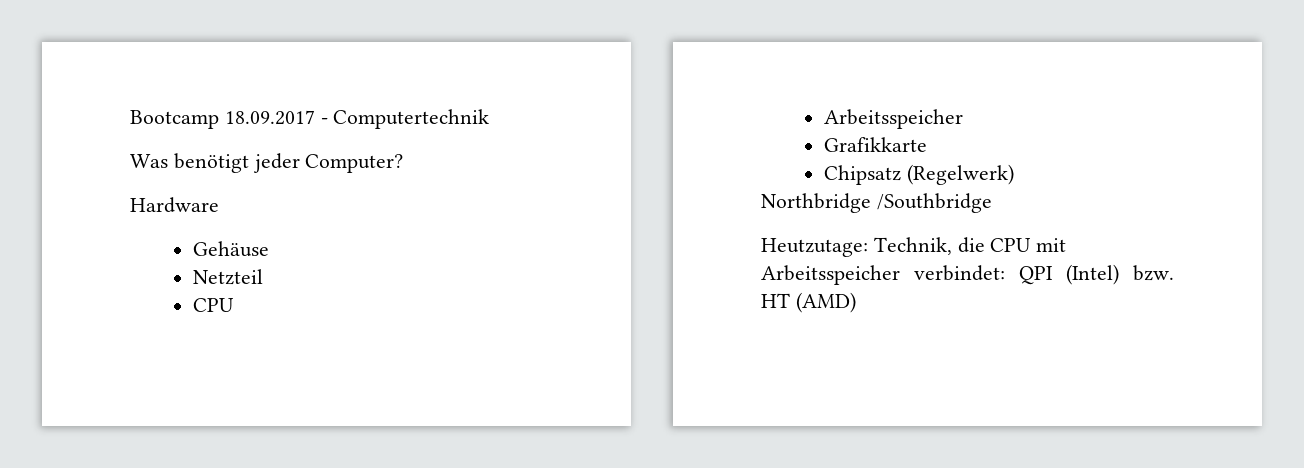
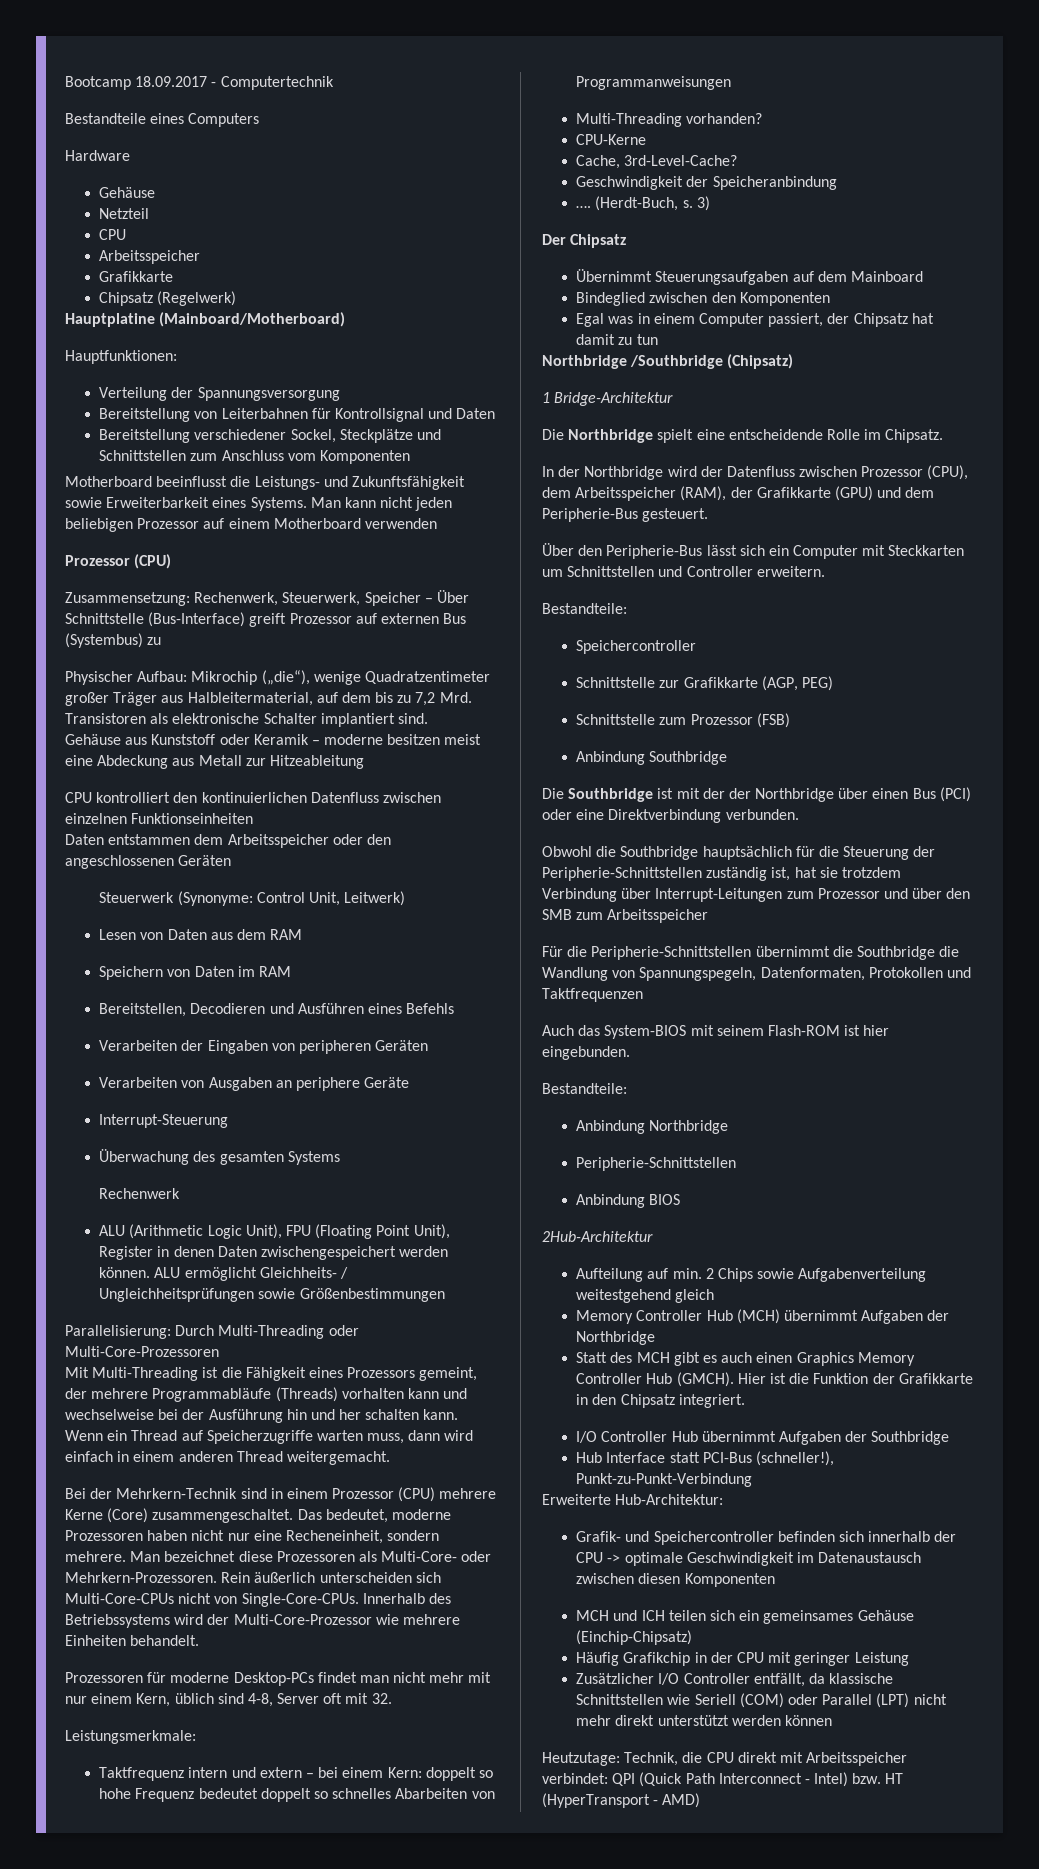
- Was benötigt jeder Computer?
+ Bestandteile eines Computers
- Northbridge /Southbridge
+ Hauptplatine (Mainboard/Motherboard)
+ Hauptfunktionen:
+ Verteilung der Spannungsversorgung
+ Bereitstellung von Leiterbahnen für Kontrollsignal und Daten
+ Bereitstellung verschiedener Sockel, Steckplätze und Schnittstellen zum Anschluss vom Komponenten
+ Motherboard beeinflusst die Leistungs- und Zukunftsfähigkeit sowie Erweiterbarkeit eines Systems. Man kann nicht jeden beliebigen Prozessor auf einem Motherboard verwenden
+ Prozessor (CPU)
+ Zusammensetzung: Rechenwerk, Steuerwerk, Speicher – Über Schnittstelle (Bus-Interface) greift Prozessor auf externen Bus (Systembus) zu
+ Physischer Aufbau: Mikrochip („die“), wenige Quadratzentimeter großer Träger aus Halbleitermaterial, auf dem bis zu 7,2 Mrd. Transistoren als elektronische Schalter implantiert sind.
+ Gehäuse aus Kunststoff oder Keramik – moderne besitzen meist eine Abdeckung aus Metall zur Hitzeableitung
+ CPU kontrolliert den kontinuierlichen Datenfluss zwischen einzelnen Funktionseinheiten
+ Daten entstammen dem Arbeitsspeicher oder den angeschlossenen Geräten
+ Steuerwerk (Synonyme: Control Unit, Leitwerk)
+ Lesen von Daten aus dem RAM
+ Speichern von Daten im RAM
+ Bereitstellen, Decodieren und Ausführen eines Befehls
+ Verarbeiten der Eingaben von peripheren Geräten
+ Verarbeiten von Ausgaben an periphere Geräte
+ Interrupt-Steuerung
+ Überwachung des gesamten Systems
+ Rechenwerk
+ ALU (Arithmetic Logic Unit), FPU (Floating Point Unit), Register in denen Daten zwischengespeichert werden können. ALU ermöglicht Gleichheits- / Ungleichheitsprüfungen sowie Größenbestimmungen
+ Parallelisierung: Durch Multi-Threading oder Multi-Core-Prozessoren
+ Mit Multi-Threading ist die Fähigkeit eines Prozessors gemeint, der mehrere Programmabläufe (Threads) vorhalten kann und wechselweise bei der Ausführung hin und her schalten kann. Wenn ein Thread auf Speicherzugriffe warten muss, dann wird einfach in einem anderen Thread weitergemacht.
+ Bei der Mehrkern-Technik sind in einem Prozessor (CPU) mehrere Kerne (Core) zusammengeschaltet. Das bedeutet, moderne Prozessoren haben nicht nur eine Recheneinheit, sondern mehrere. Man bezeichnet diese Prozessoren als Multi-Core- oder Mehrkern-Prozessoren. Rein äußerlich unterscheiden sich Multi-Core-CPUs nicht von Single-Core-CPUs. Innerhalb des Betriebssystems wird der Multi-Core-Prozessor wie mehrere Einheiten behandelt.
+ Prozessoren für moderne Desktop-PCs findet man nicht mehr mit nur einem Kern, üblich sind 4-8, Server oft mit 32.
+ Leistungsmerkmale:
+ Taktfrequenz intern und extern – bei einem Kern: doppelt so hohe Frequenz bedeutet doppelt so schnelles Abarbeiten von Programmanweisungen
+ Multi-Threading vorhanden?
+ CPU-Kerne
+ Cache, 3rd-Level-Cache?
+ Geschwindigkeit der Speicheranbindung
+ …. (Herdt-Buch, s. 3)
+ Der Chipsatz
+ Übernimmt Steuerungsaufgaben auf dem Mainboard
+ Bindeglied zwischen den Komponenten
+ Egal was in einem Computer passiert, der Chipsatz hat damit zu tun
+ Northbridge /Southbridge (Chipsatz)
+ 1 Bridge-Architektur
+ Die Northbridge spielt eine entscheidende Rolle im Chipsatz.
+ In der Northbridge wird der Datenfluss zwischen Prozessor (CPU), dem Arbeitsspeicher (RAM), der Grafikkarte (GPU) und dem Peripherie-Bus gesteuert.
+ Über den Peripherie-Bus lässt sich ein Computer mit Steckkarten um Schnittstellen und Controller erweitern.
+ Bestandteile:
+ Speichercontroller
+ Schnittstelle zur Grafikkarte (AGP, PEG)
+ Schnittstelle zum Prozessor (FSB)
+ Anbindung Southbridge
+ Die Southbridge ist mit der der Northbridge über einen Bus (PCI) oder eine Direktverbindung verbunden.
+ Obwohl die Southbridge hauptsächlich für die Steuerung der Peripherie-Schnittstellen zuständig ist, hat sie trotzdem Verbindung über Interrupt-Leitungen zum Prozessor und über den SMB zum Arbeitsspeicher
+ Für die Peripherie-Schnittstellen übernimmt die Southbridge die Wandlung von Spannungspegeln, Datenformaten, Protokollen und Taktfrequenzen
+ Auch das System-BIOS mit seinem Flash-ROM ist hier eingebunden.
+ Bestandteile:
+ Anbindung Northbridge
+ Peripherie-Schnittstellen
+ Anbindung BIOS
+ 2Hub-Architektur
+ Aufteilung auf min. 2 Chips sowie Aufgabenverteilung weitestgehend gleich
+ Memory Controller Hub (MCH) übernimmt Aufgaben der Northbridge
+ Statt des MCH gibt es auch einen Graphics Memory Controller Hub (GMCH). Hier ist die Funktion der Grafikkarte in den Chipsatz integriert.
+ I/O Controller Hub übernimmt Aufgaben der Southbridge
+ Hub Interface statt PCI-Bus (schneller!), Punkt-zu-Punkt-Verbindung
+ Erweiterte Hub-Architektur:
+ Grafik- und Speichercontroller befinden sich innerhalb der CPU -> optimale Geschwindigkeit im Datenaustausch zwischen diesen Komponenten
+ MCH und ICH teilen sich ein gemeinsames Gehäuse (Einchip-Chipsatz)
+ Häufig Grafikchip in der CPU mit geringer Leistung
+ Zusätzlicher I/O Controller entfällt, da klassische Schnittstellen wie Seriell (COM) oder Parallel (LPT) nicht mehr direkt unterstützt werden können
- Heutzutage: Technik, die CPU mit Arbeitsspeicher verbindet: QPI (Intel) bzw. HT (AMD)
+ Heutzutage: Technik, die CPU direkt mit Arbeitsspeicher verbindet: QPI (Quick Path Interconnect - Intel) bzw. HT (HyperTransport - AMD)

